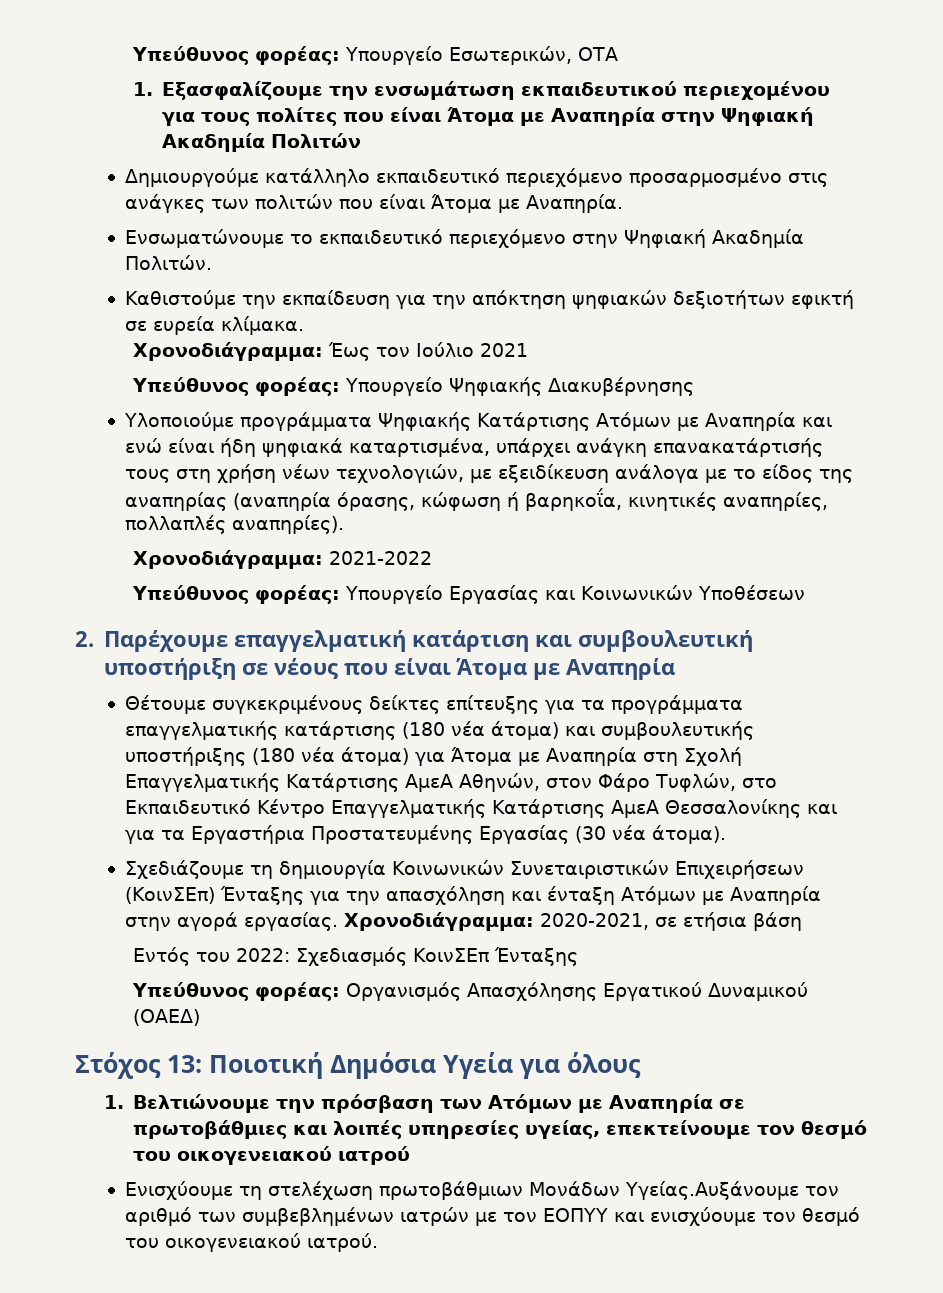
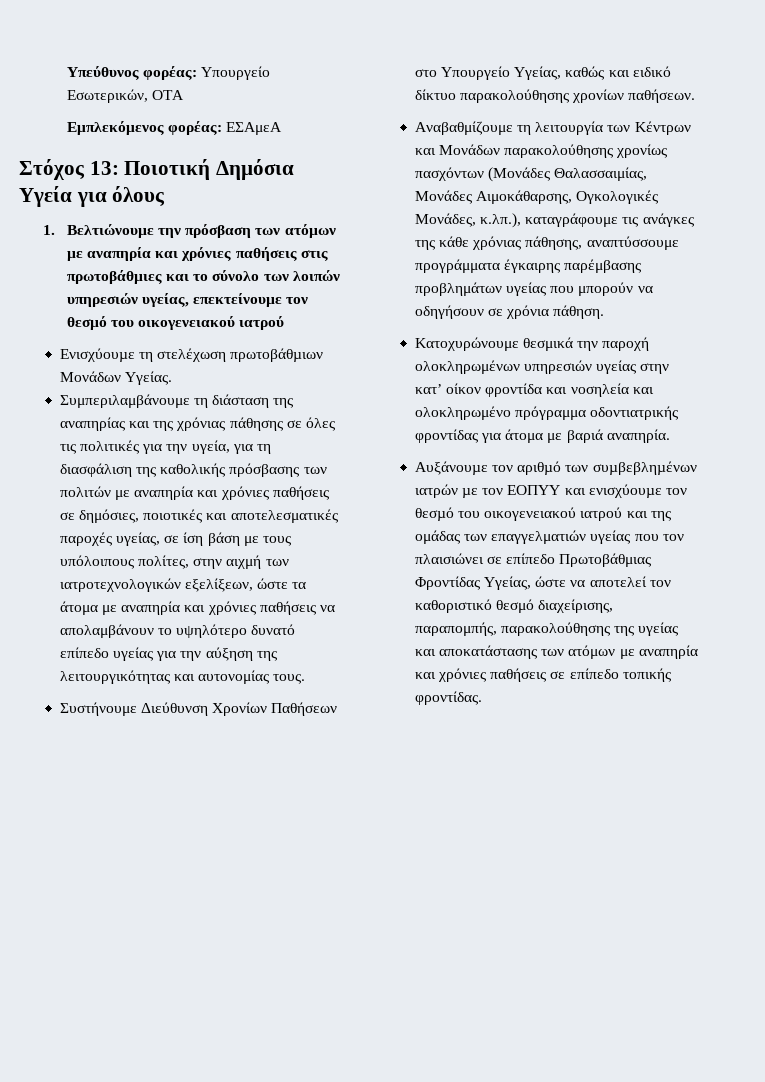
- 1. Εξασφαλίζουµε την ενσωµάτωση εκπαιδευτικού περιεχοµένου για τους πολίτες που είναι Άτοµα µε Αναπηρία στην Ψηφιακή Ακαδηµία Πολιτών
- Δηµιουργούµε κατάλληλο εκπαιδευτικό περιεχόµενο προσαρµοσµένο στις ανάγκες των πολιτών που είναι Άτοµα µε Αναπηρία.
- Ενσωµατώνουµε το εκπαιδευτικό περιεχόµενο στην Ψηφιακή Ακαδηµία Πολιτών.
- Καθιστούµε την εκπαίδευση για την απόκτηση ψηφιακών δεξιοτήτων εφικτή σε ευρεία κλίµακα.
- Χρονοδιάγραµµα: Έως τον Ιούλιο 2021
- Υπεύθυνος φορέας: Υπουργείο Ψηφιακής Διακυβέρνησης
- Υλοποιούµε προγράµµατα Ψηφιακής Κατάρτισης Ατόµων µε Αναπηρία και ενώ είναι ήδη ψηφιακά καταρτισµένα, υπάρχει ανάγκη επανακατάρτισής τους στη χρήση νέων τεχνολογιών, µε εξειδίκευση ανάλογα µε το είδος της αναπηρίας (αναπηρία όρασης, κώφωση ή βαρηκοΐα, κινητικές αναπηρίες, πολλαπλές αναπηρίες).
- Χρονοδιάγραµµα: 2021-2022
- Υπεύθυνος φορέας: Υπουργείο Εργασίας και Κοινωνικών Υποθέσεων
- 2. Παρέχουµε επαγγελµατική κατάρτιση και συµβουλευτική υποστήριξη σε νέους που είναι Άτοµα µε Αναπηρία
- Θέτουµε συγκεκριµένους δείκτες επίτευξης για τα προγράµµατα επαγγελµατικής κατάρτισης (180 νέα άτοµα) και συµβουλευτικής υποστήριξης (180 νέα άτοµα) για Άτοµα µε Αναπηρία στη Σχολή Επαγγελµατικής Κατάρτισης ΑµεΑ Αθηνών, στον Φάρο Τυφλών, στο Εκπαιδευτικό Κέντρο Επαγγελµατικής Κατάρτισης ΑµεΑ Θεσσαλονίκης και για τα Εργαστήρια Προστατευµένης Εργασίας (30 νέα άτοµα).
- Σχεδιάζουµε τη δηµιουργία Κοινωνικών Συνεταιριστικών Επιχειρήσεων (ΚοινΣEπ) Ένταξης για την απασχόληση και ένταξη Ατόµων µε Αναπηρία στην αγορά εργασίας. Χρονοδιάγραµµα: 2020-2021, σε ετήσια βάση
- Εντός του 2022: Σχεδιασµός ΚοινΣEπ Ένταξης
- Υπεύθυνος φορέας: Οργανισµός Απασχόλησης Εργατικού Δυναµικού (ΟΑΕΔ)
+ Εμπλεκόμενος φορέας: ΕΣΑμεΑ
- 1. Βελτιώνουµε την πρόσβαση των Ατόµων µε Αναπηρία σε πρωτοβάθµιες και λοιπές υπηρεσίες υγείας, επεκτείνουµε τον θεσµό του οικογενειακού ιατρού
+ 1. Βελτιώνουµε την πρόσβαση των ατόµων µε αναπηρία και χρόνιες παθήσεις στις πρωτοβάθµιες και το σύνολο των λοιπών υπηρεσιών υγείας, επεκτείνουµε τον θεσµό του οικογενειακού ιατρού
- Ενισχύουµε τη στελέχωση πρωτοβάθµιων Μονάδων Υγείας.Αυξάνουµε τον αριθµό των συµβεβληµένων ιατρών µε τον ΕΟΠΥΥ και ενισχύουµε τον θεσµό του οικογενειακού ιατρού.
+ Ενισχύουµε τη στελέχωση πρωτοβάθµιων Μονάδων Υγείας.
+ Συμπεριλαμβάνουμε τη διάσταση της αναπηρίας και της χρόνιας πάθησης σε όλες τις πολιτικές για την υγεία, για τη διασφάλιση της καθολικής πρόσβασης των πολιτών με αναπηρία και χρόνιες παθήσεις σε δημόσιες, ποιοτικές και αποτελεσματικές παροχές υγείας, σε ίση βάση με τους υπόλοιπους πολίτες, στην αιχμή των ιατροτεχνολογικών εξελίξεων, ώστε τα άτομα με αναπηρία και χρόνιες παθήσεις να απολαμβάνουν το υψηλότερο δυνατό επίπεδο υγείας για την αύξηση της λειτουργικότητας και αυτονομίας τους.
+ Συστήνουμε Διεύθυνση Χρονίων Παθήσεων στο Yπουργείο Υγείας, καθώς και ειδικό δίκτυο παρακολούθησης χρονίων παθήσεων.
+ Αναβαθμίζουμε τη λειτουργία των Κέντρων και Μονάδων παρακολούθησης χρονίως πασχόντων (Μονάδες Θαλασσαιμίας, Μονάδες Αιμοκάθαρσης, Ογκολογικές Μονάδες, κ.λπ.), καταγράφουμε τις ανάγκες της κάθε χρόνιας πάθησης, αναπτύσσουμε προγράμματα έγκαιρης παρέμβασης προβλημάτων υγείας που μπορούν να οδηγήσουν σε χρόνια πάθηση.
+ Κατοχυρώνουμε θεσμικά την παροχή ολοκληρωμένων υπηρεσιών υγείας στην κατ’ οίκον φροντίδα και νοσηλεία και ολοκληρωμένο πρόγραμμα οδοντιατρικής φροντίδας για άτομα με βαριά αναπηρία.
+ Αυξάνουµε τον αριθµό των συµβεβληµένων ιατρών µε τον ΕΟΠΥΥ και ενισχύουµε τον θεσµό του οικογενειακού ιατρού και της ομάδας των επαγγελματιών υγείας που τον πλαισιώνει σε επίπεδο Πρωτοβάθμιας Φροντίδας Υγείας, ώστε να αποτελεί τον καθοριστικό θεσμό διαχείρισης, παραπομπής, παρακολούθησης της υγείας και αποκατάστασης των ατόμων με αναπηρία και χρόνιες παθήσεις σε επίπεδο τοπικής φροντίδας.

